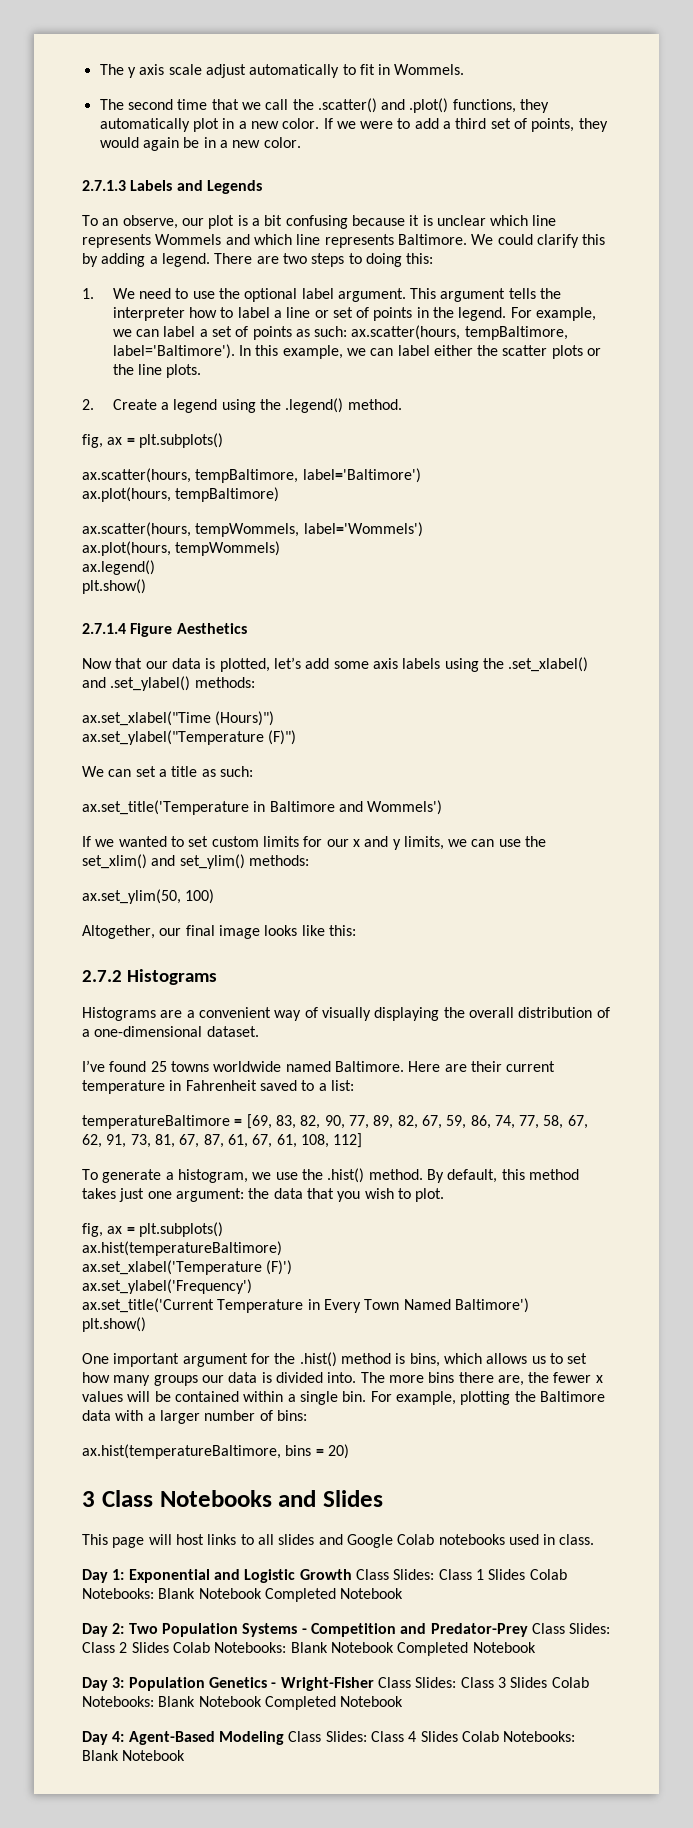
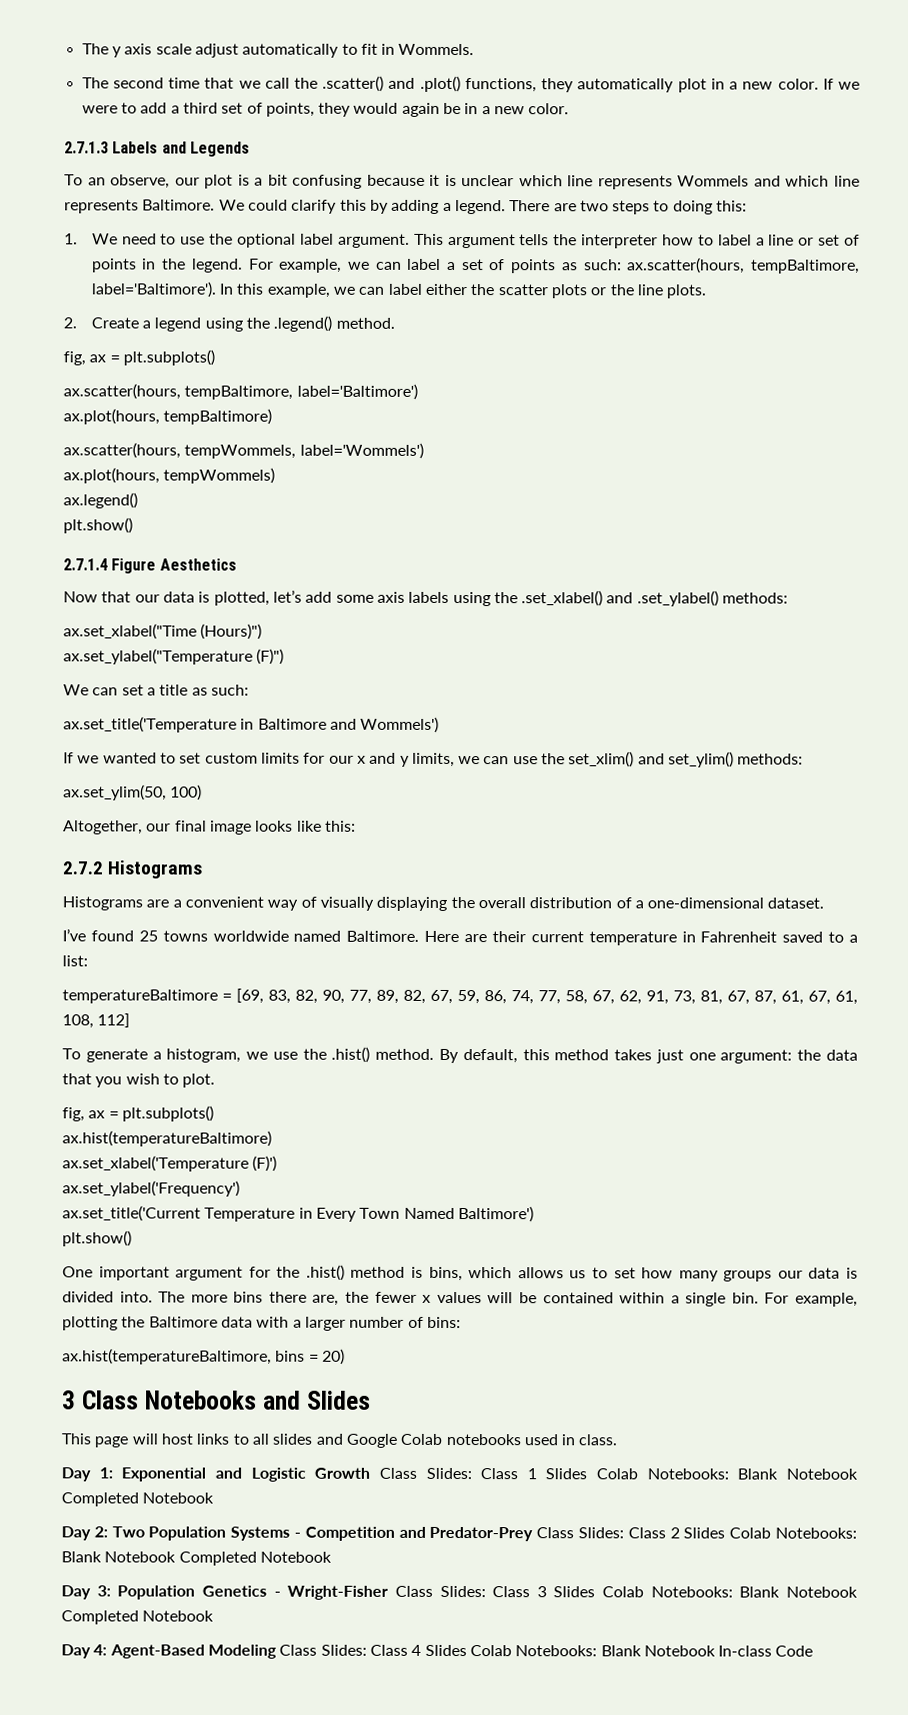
- Day 4: Agent-Based Modeling Class Slides: Class 4 Slides Colab Notebooks: Blank Notebook
+ Day 4: Agent-Based Modeling Class Slides: Class 4 Slides Colab Notebooks: Blank Notebook In-class Code

